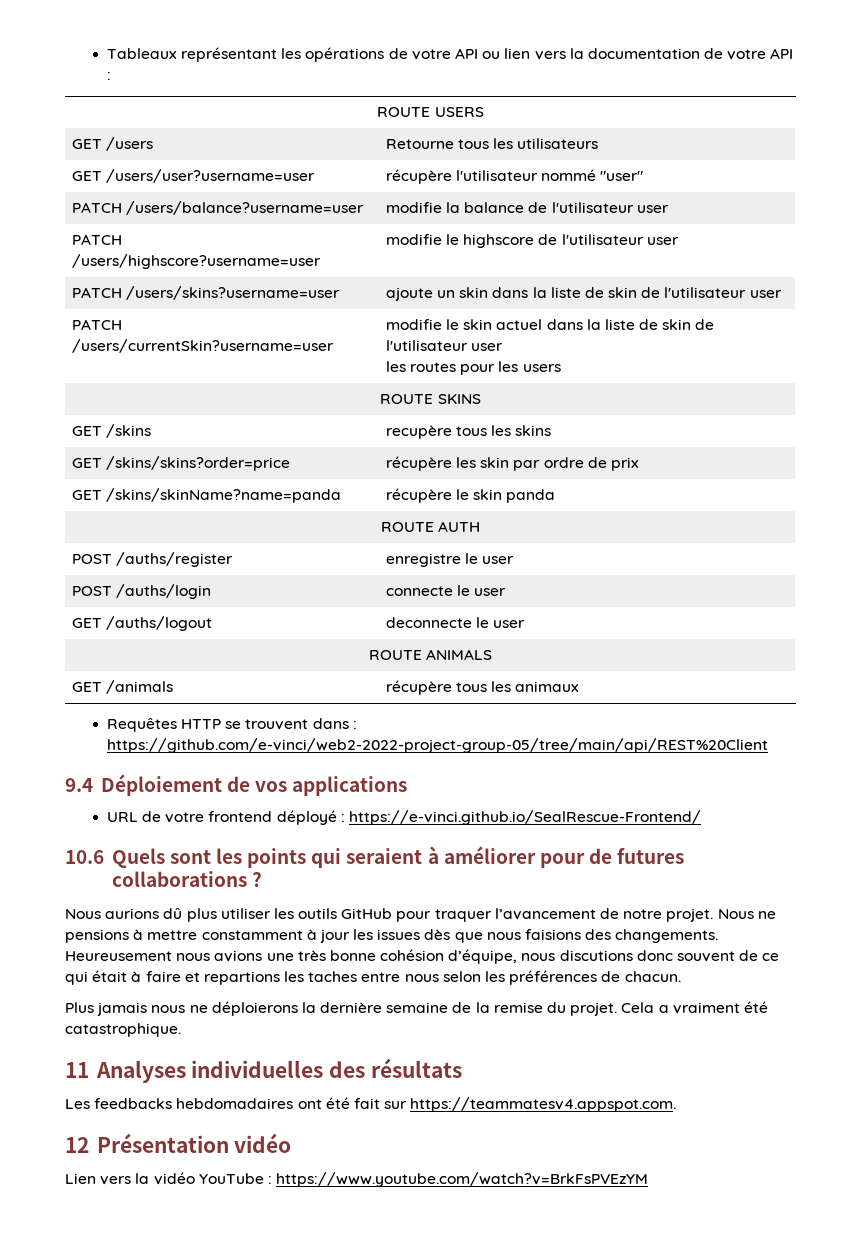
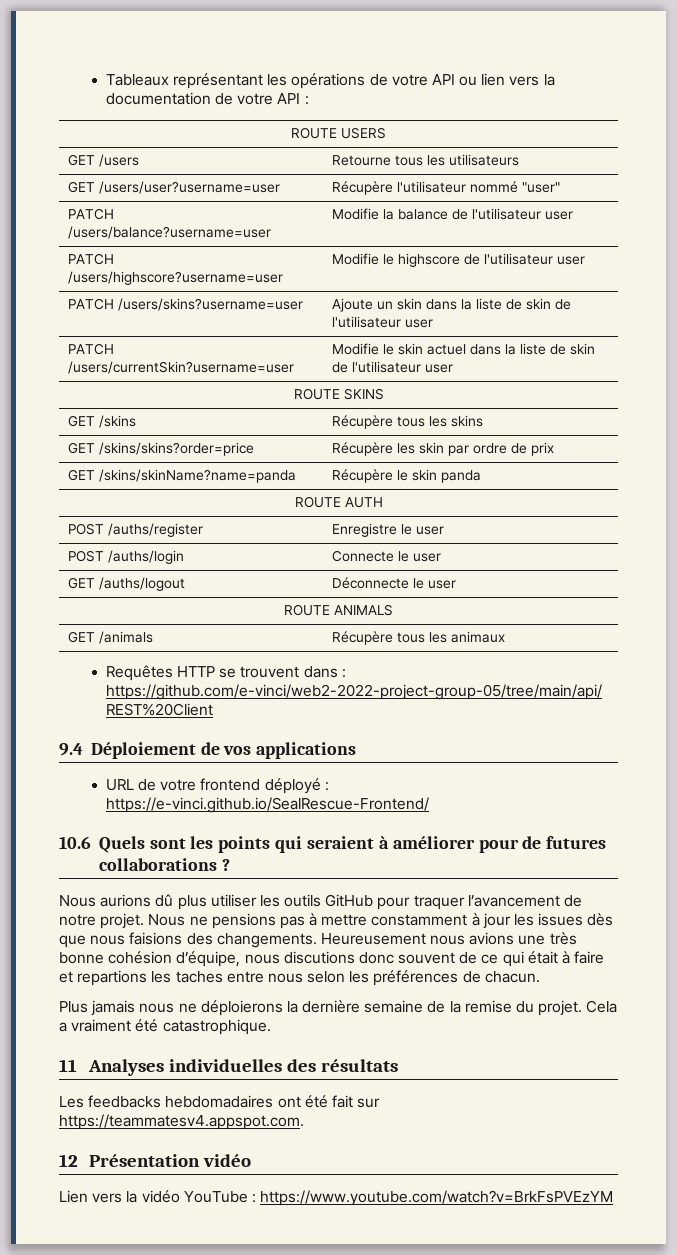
- GET /users/user?username=user | récupère l'utilisateur nommé "user"
+ GET /users/user?username=user | Récupère l'utilisateur nommé "user"
- PATCH /users/balance?username=user | modifie la balance de l'utilisateur user
+ PATCH /users/balance?username=user | Modifie la balance de l'utilisateur user
- PATCH /users/highscore?username=user | modifie le highscore de l'utilisateur user
+ PATCH /users/highscore?username=user | Modifie le highscore de l'utilisateur user
- PATCH /users/skins?username=user | ajoute un skin dans la liste de skin de l'utilisateur user
+ PATCH /users/skins?username=user | Ajoute un skin dans la liste de skin de l'utilisateur user
- PATCH /users/currentSkin?username=user | modifie le skin actuel dans la liste de skin de l'utilisateur user
- les routes pour les users
+ PATCH /users/currentSkin?username=user | Modifie le skin actuel dans la liste de skin de l'utilisateur user
- GET /skins | recupère tous les skins
+ GET /skins | Récupère tous les skins
- GET /skins/skins?order=price | récupère les skin par ordre de prix
+ GET /skins/skins?order=price | Récupère les skin par ordre de prix
- GET /skins/skinName?name=panda | récupère le skin panda
+ GET /skins/skinName?name=panda | Récupère le skin panda
- POST /auths/register | enregistre le user
+ POST /auths/register | Enregistre le user
- POST /auths/login | connecte le user
+ POST /auths/login | Connecte le user
- GET /auths/logout | deconnecte le user
+ GET /auths/logout | Déconnecte le user
- GET /animals | récupère tous les animaux
+ GET /animals | Récupère tous les animaux
- Nous ne pensions à mettre constamment à jour les issues dès que nous faisions des changements.
+ Nous ne pensions pas à mettre constamment à jour les issues dès que nous faisions des changements.

